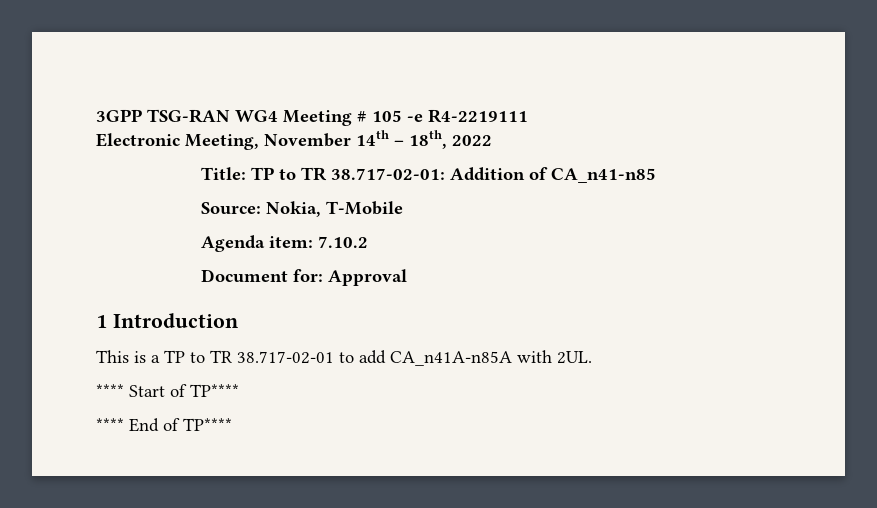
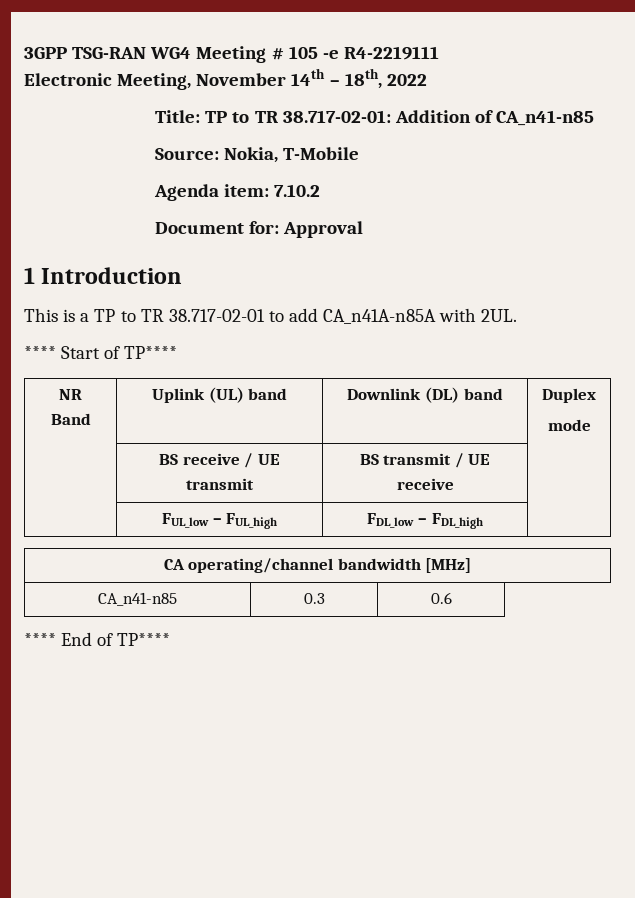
+ NR Band | Uplink (UL) band | Downlink (DL) band | Duplex
+ mode
+ | BS receive / UE transmit | BS transmit / UE receive |
+ | FUL_low – FUL_high | FDL_low – FDL_high |
+ CA operating/channel bandwidth [MHz]
+ CA_n41-n85 | 0.3 | 0.6

